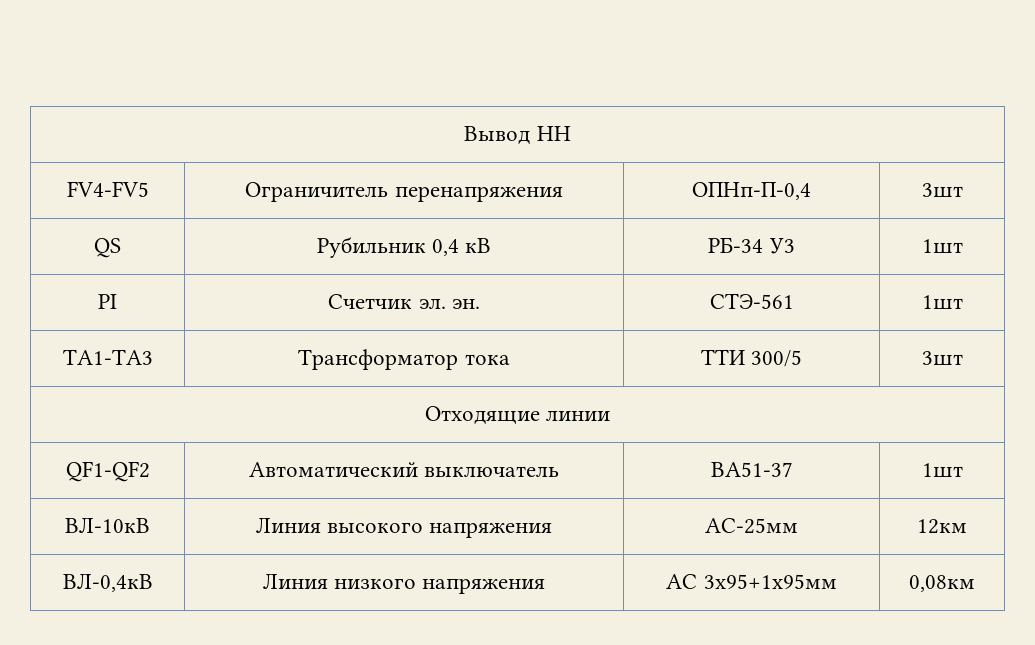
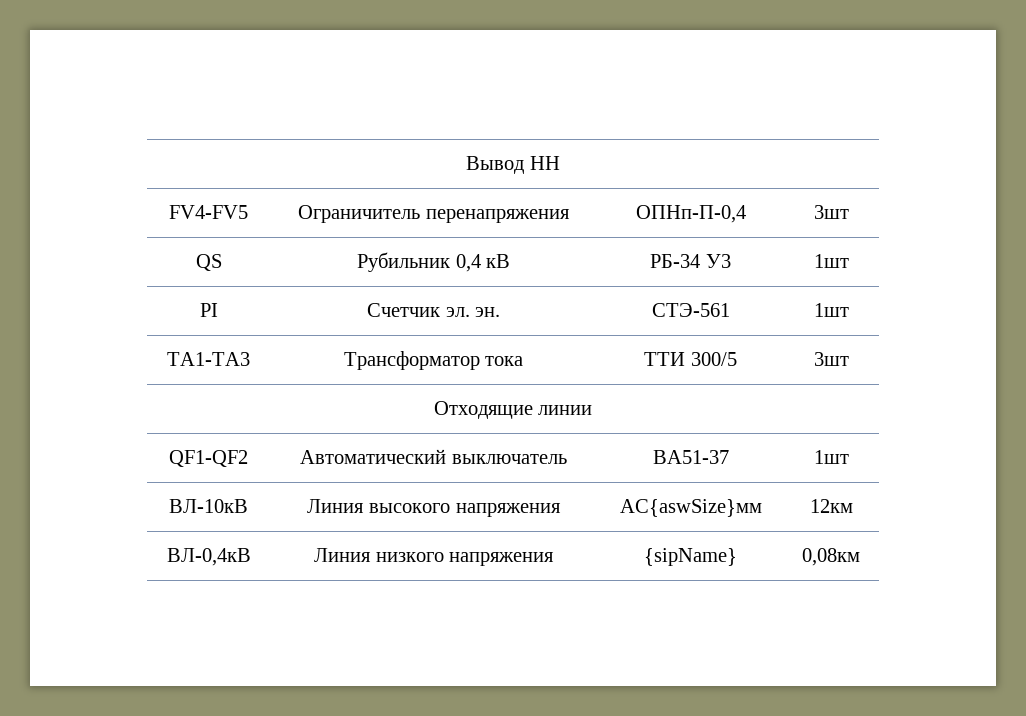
- ВЛ-10кВ | Линия высокого напряжения | АС-25мм | 12км
+ ВЛ-10кВ | Линия высокого напряжения | АС{aswSize}мм | 12км
- ВЛ-0,4кВ | Линия низкого напряжения | АС 3х95+1х95мм | 0,08км
+ ВЛ-0,4кВ | Линия низкого напряжения | {sipName} | 0,08км

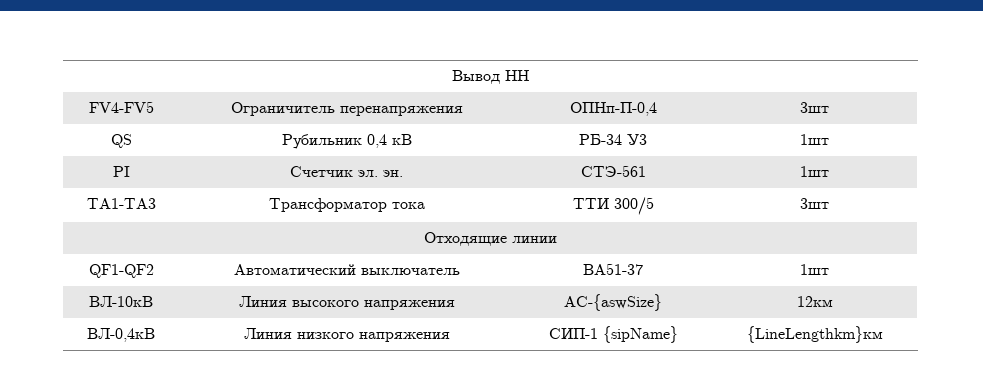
- ВЛ-10кВ | Линия высокого напряжения | АС{aswSize}мм | 12км
+ ВЛ-10кВ | Линия высокого напряжения | АС-{aswSize} | 12км
- ВЛ-0,4кВ | Линия низкого напряжения | {sipName} | 0,08км
+ ВЛ-0,4кВ | Линия низкого напряжения | СИП-1 {sipName} | {LineLengthkm}км

